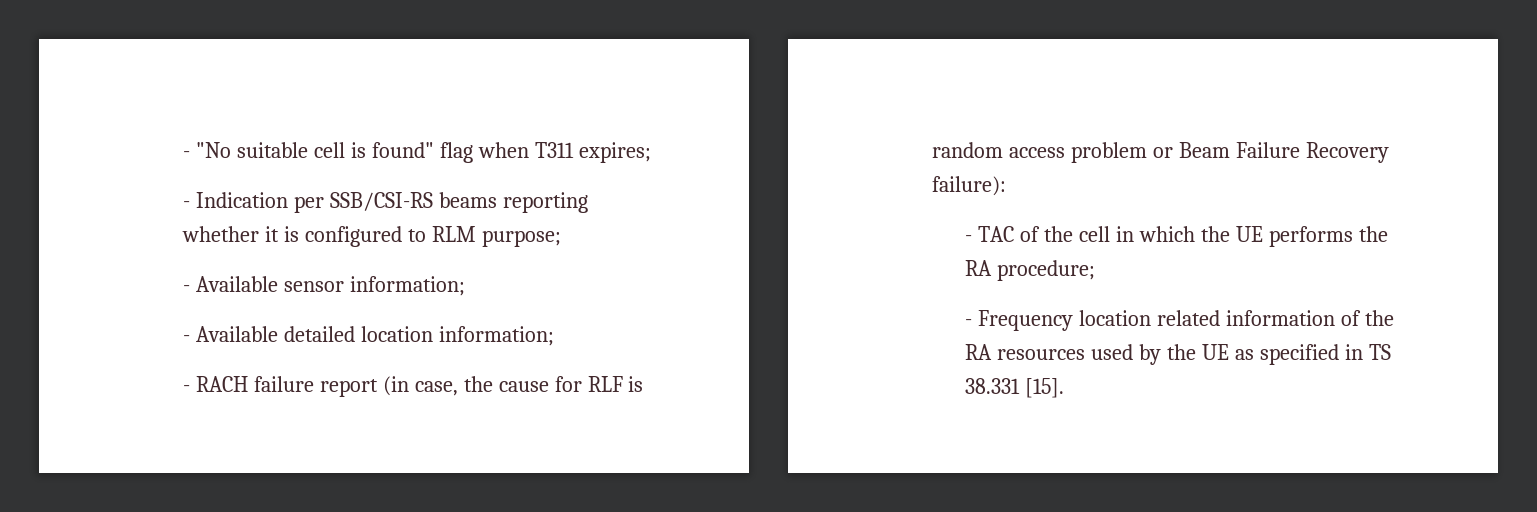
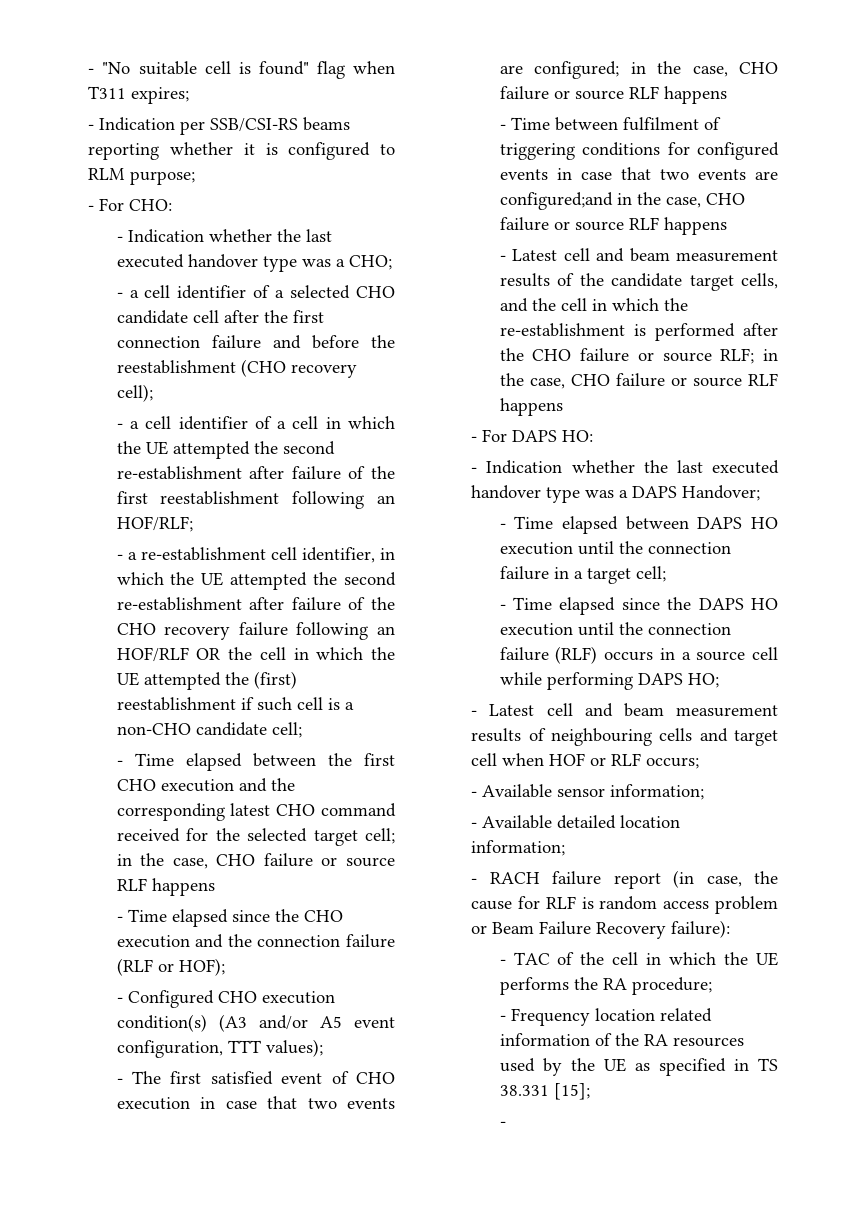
+ - For CHO:
+ - Indication whether the last executed handover type was a CHO;
+ - a cell identifier of a selected CHO candidate cell after the first connection failure and before the reestablishment (CHO recovery cell);
+ - a cell identifier of a cell in which the UE attempted the second re-establishment after failure of the first reestablishment following an HOF/RLF;
+ - a re-establishment cell identifier, in which the UE attempted the second re-establishment after failure of the CHO recovery failure following an HOF/RLF OR the cell in which the UE attempted the (first) reestablishment if such cell is a non-CHO candidate cell;
+ - Time elapsed between the first CHO execution and the corresponding latest CHO command received for the selected target cell; in the case, CHO failure or source RLF happens
+ - Time elapsed since the CHO execution and the connection failure (RLF or HOF);
+ - Configured CHO execution condition(s) (A3 and/or A5 event configuration, TTT values);
+ - The first satisfied event of CHO execution in case that two events are configured; in the case, CHO failure or source RLF happens
+ - Time between fulfilment of triggering conditions for configured events in case that two events are configured;and in the case, CHO failure or source RLF happens
+ - Latest cell and beam measurement results of the candidate target cells, and the cell in which the re-establishment is performed after the CHO failure or source RLF; in the case, CHO failure or source RLF happens
+ - For DAPS HO:
+ - Indication whether the last executed handover type was a DAPS Handover;
+ - Time elapsed between DAPS HO execution until the connection failure in a target cell;
+ - Time elapsed since the DAPS HO execution until the connection failure (RLF) occurs in a source cell while performing DAPS HO;
+ - Latest cell and beam measurement results of neighbouring cells and target cell when HOF or RLF occurs;
- - Frequency location related information of the RA resources used by the UE as specified in TS 38.331 [15].
+ - Frequency location related information of the RA resources used by the UE as specified in TS 38.331 [15];
+ -

